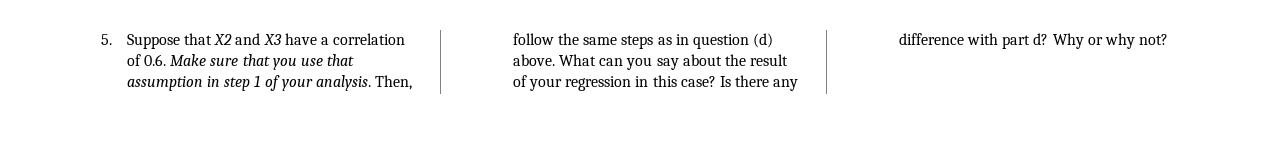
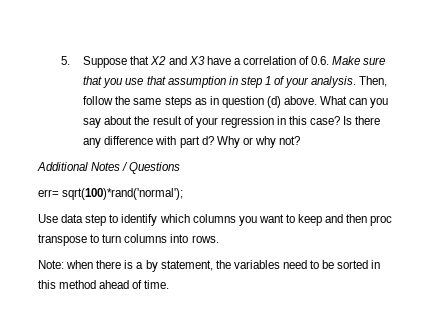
+ Additional Notes / Questions
+ err= sqrt(100)*rand('normal');
+ Use data step to identify which columns you want to keep and then proc transpose to turn columns into rows.
+ Note: when there is a by statement, the variables need to be sorted in this method ahead of time.

